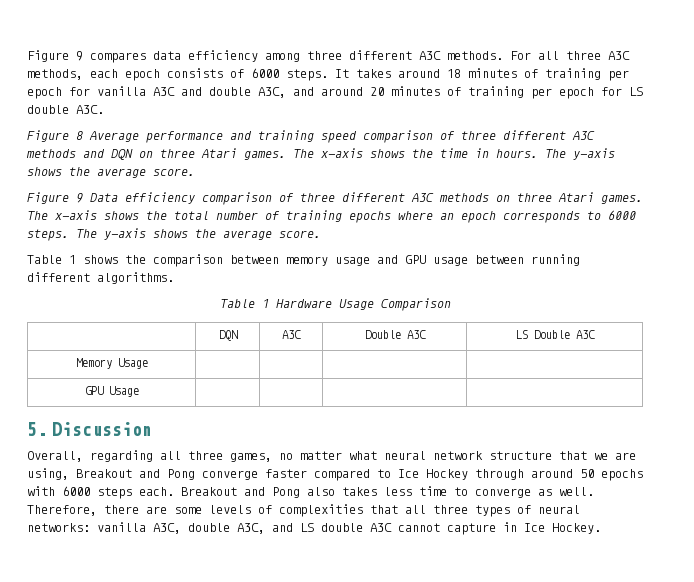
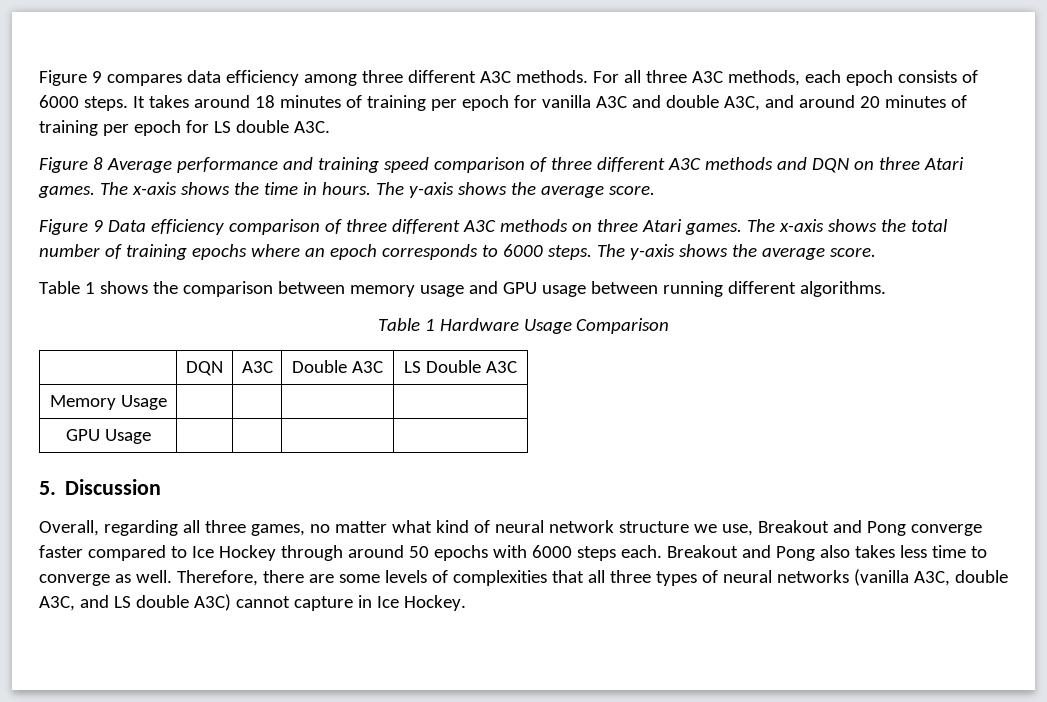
- Overall, regarding all three games, no matter what neural network structure that we are using, Breakout and Pong converge faster compared to Ice Hockey through around 50 epochs with 6000 steps each.
+ Overall, regarding all three games, no matter what kind of neural network structure we use, Breakout and Pong converge faster compared to Ice Hockey through around 50 epochs with 6000 steps each.
- Therefore, there are some levels of complexities that all three types of neural networks: vanilla A3C, double A3C, and LS double A3C cannot capture in Ice Hockey.
+ Therefore, there are some levels of complexities that all three types of neural networks (vanilla A3C, double A3C, and LS double A3C) cannot capture in Ice Hockey.

